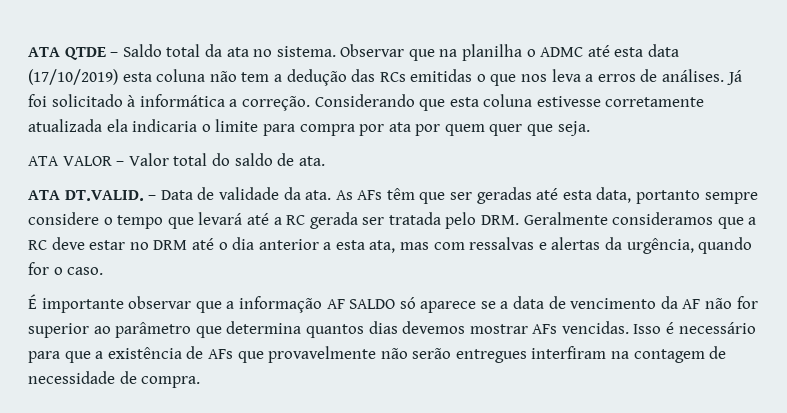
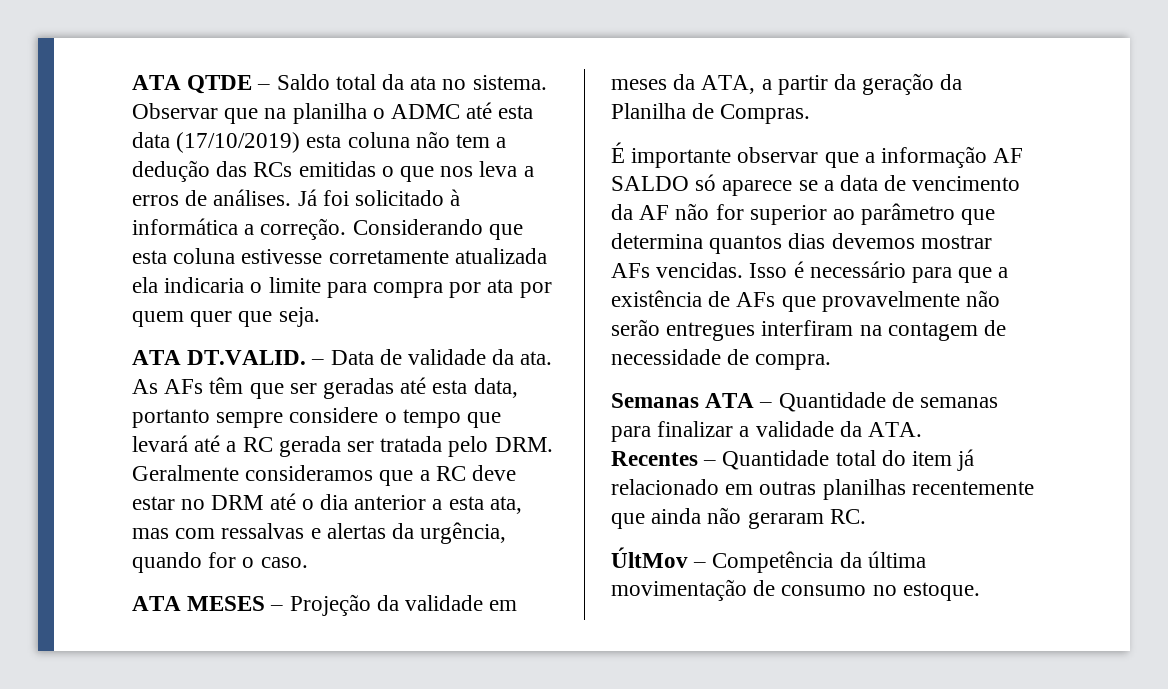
- ATA VALOR – Valor total do saldo de ata.
+ ATA MESES – Projeção da validade em meses da ATA, a partir da geração da Planilha de Compras.
+ Semanas ATA – Quantidade de semanas para finalizar a validade da ATA.
+ Recentes – Quantidade total do item já relacionado em outras planilhas recentemente que ainda não geraram RC.
+ ÚltMov – Competência da última movimentação de consumo no estoque.

